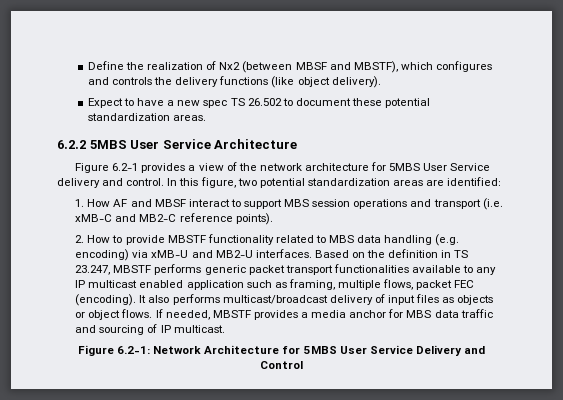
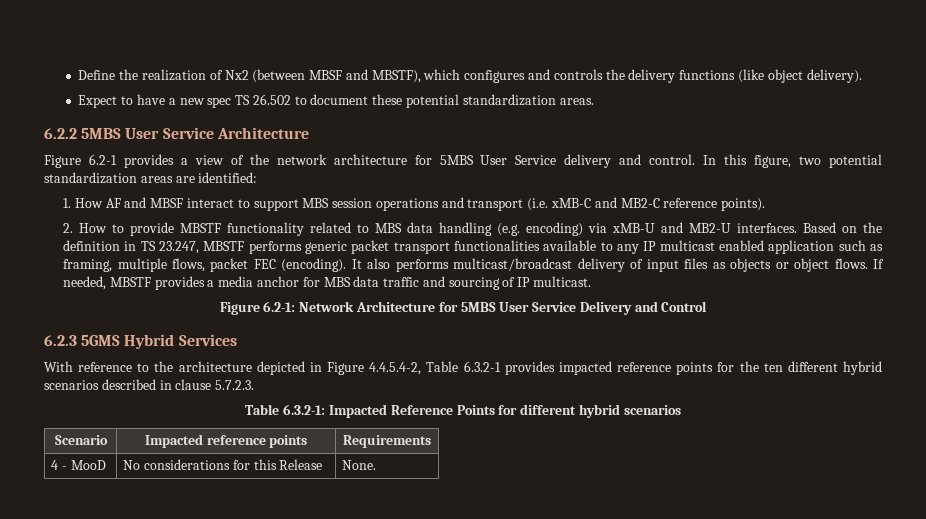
+ 6.2.3 5GMS Hybrid Services
+ With reference to the architecture depicted in Figure 4.4.5.4-2, Table 6.3.2-1 provides impacted reference points for the ten different hybrid scenarios described in clause 5.7.2.3.
+ Table 6.3.2-1: Impacted Reference Points for different hybrid scenarios
+ Scenario | Impacted reference points | Requirements
+ 4 - MooD | No considerations for this Release | None.

